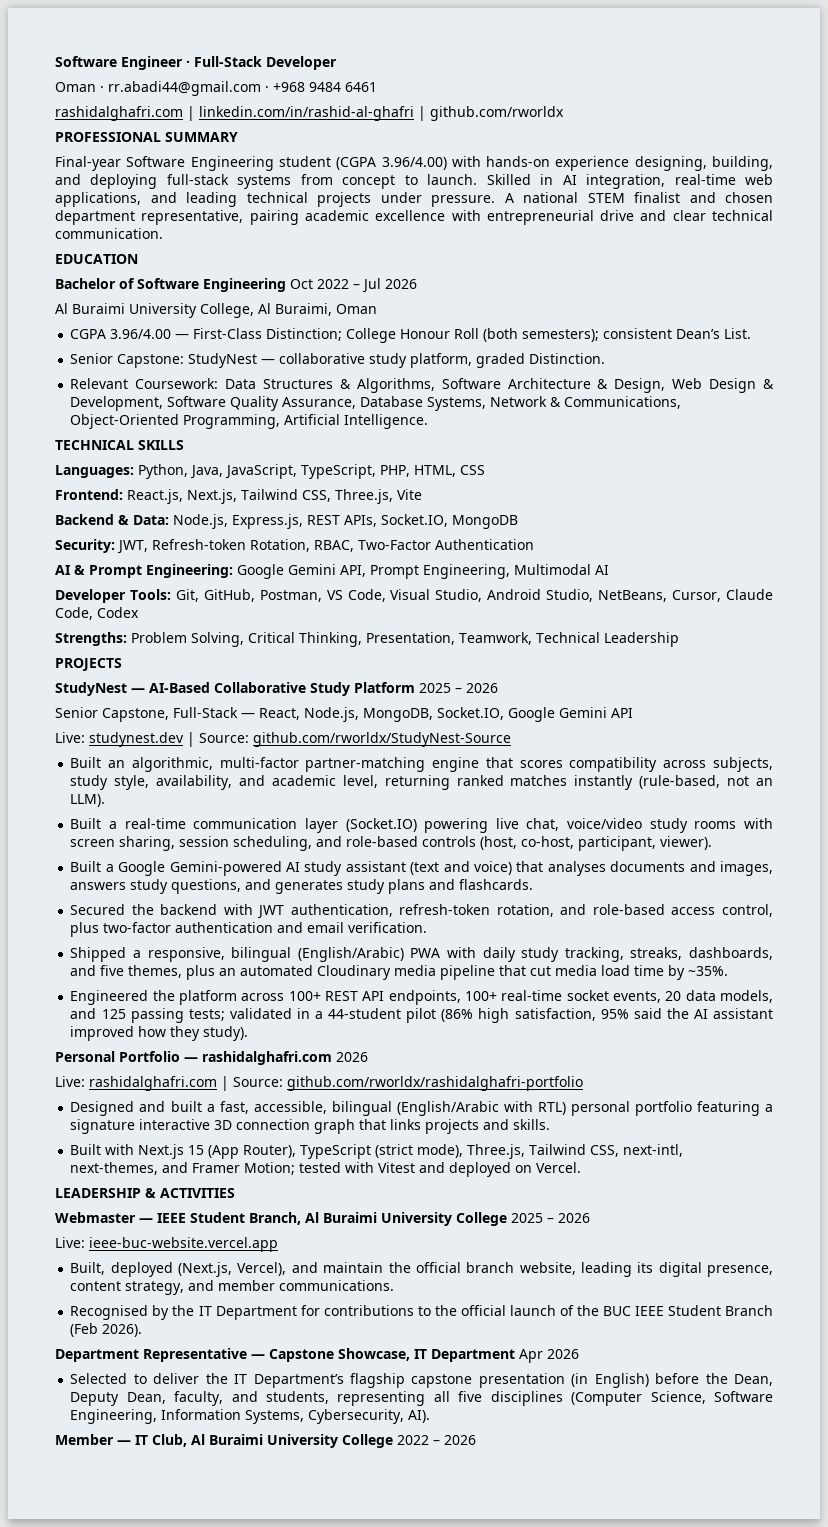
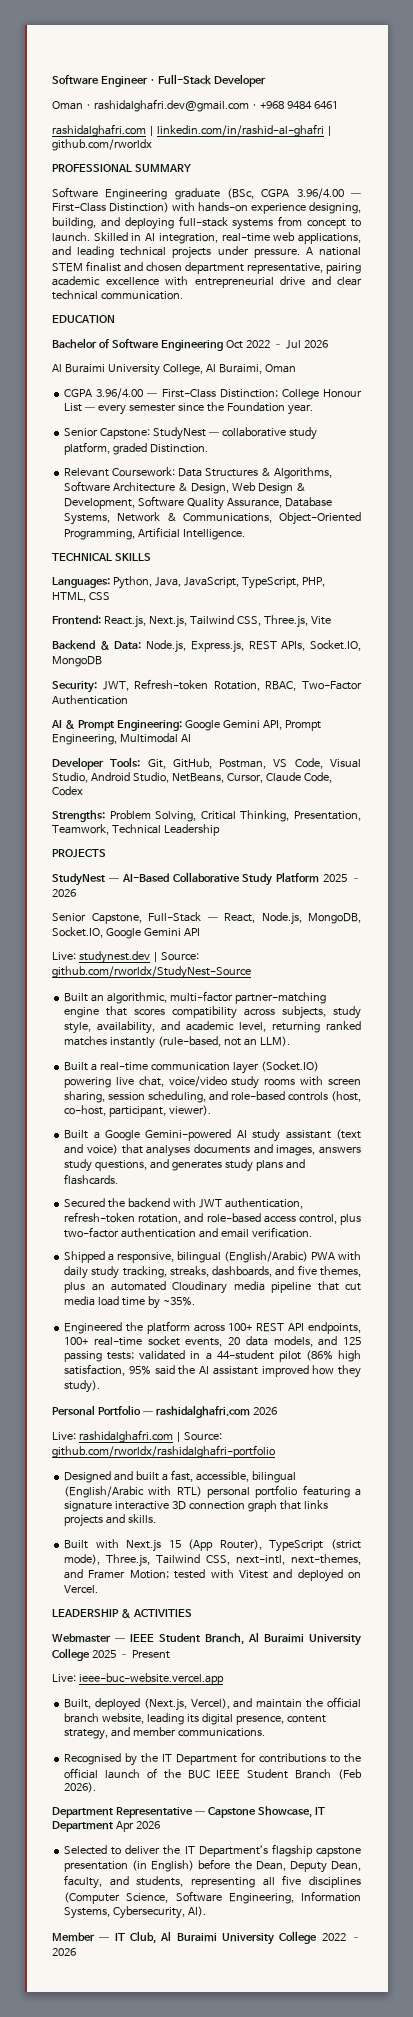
- Oman · rr.abadi44@gmail.com · +968 9484 6461
+ Oman · rashidalghafri.dev@gmail.com · +968 9484 6461
- Final-year Software Engineering student (CGPA 3.96/4.00) with hands-on experience designing, building, and deploying full-stack systems from concept to launch.
+ Software Engineering graduate (BSc, CGPA 3.96/4.00 — First-Class Distinction) with hands-on experience designing, building, and deploying full-stack systems from concept to launch.
- CGPA 3.96/4.00 — First-Class Distinction; College Honour Roll (both semesters); consistent Dean’s List.
+ CGPA 3.96/4.00 — First-Class Distinction; College Honour List — every semester since the Foundation year.
- Webmaster — IEEE Student Branch, Al Buraimi University College 2025 – 2026
+ Webmaster — IEEE Student Branch, Al Buraimi University College 2025 – Present

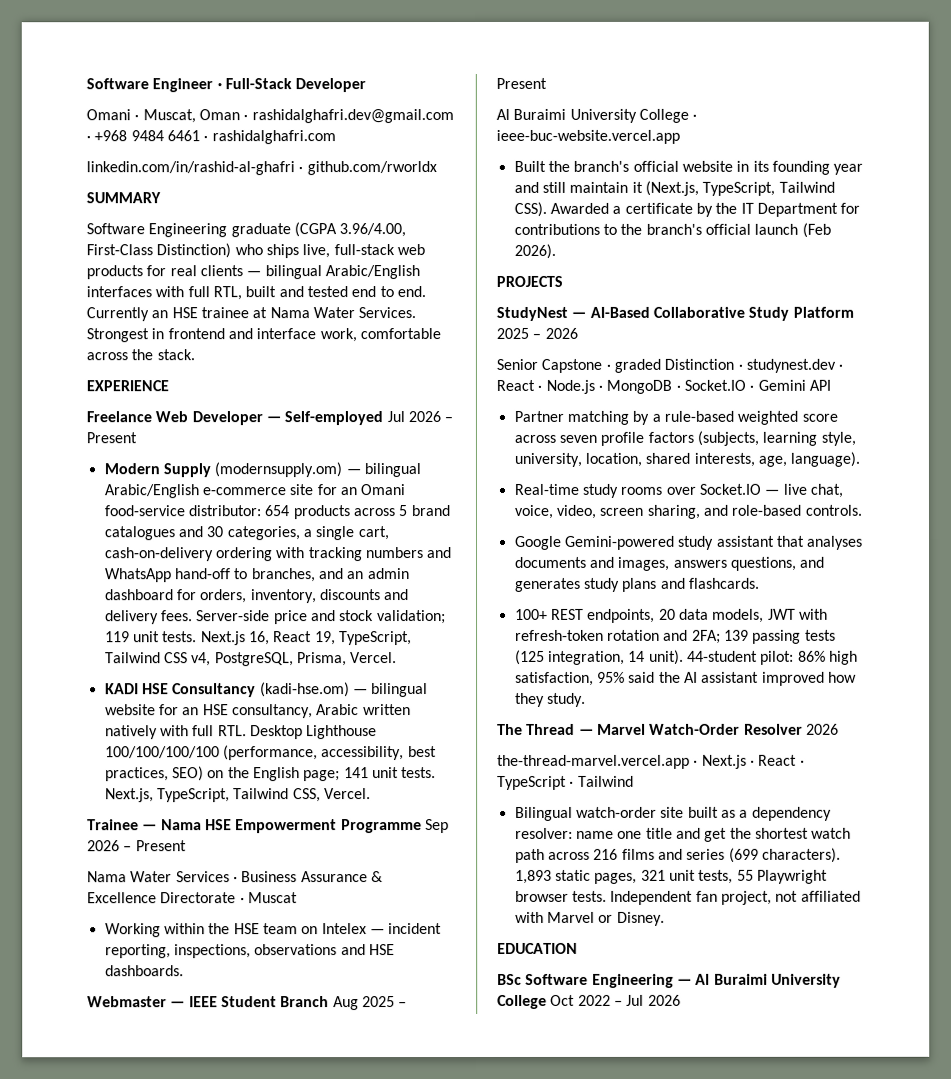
- Oman · rashidalghafri.dev@gmail.com · +968 9484 6461
- rashidalghafri.com | linkedin.com/in/rashid-al-ghafri | github.com/rworldx
+ Omani · Muscat, Oman · rashidalghafri.dev@gmail.com · +968 9484 6461 · rashidalghafri.com
+ linkedin.com/in/rashid-al-ghafri · github.com/rworldx
- PROFESSIONAL SUMMARY
+ SUMMARY
- Software Engineering graduate (BSc, CGPA 3.96/4.00 — First-Class Distinction) with hands-on experience designing, building, and deploying full-stack systems from concept to launch. Skilled in AI integration, real-time web applications, and leading technical projects under pressure. A national STEM finalist and chosen department representative, pairing academic excellence with entrepreneurial drive and clear technical communication.
- EDUCATION
- Bachelor of Software Engineering Oct 2022 – Jul 2026
- Al Buraimi University College, Al Buraimi, Oman
- CGPA 3.96/4.00 — First-Class Distinction; College Honour List — every semester since the Foundation year.
- Senior Capstone: StudyNest — collaborative study platform, graded Distinction.
- Relevant Coursework: Data Structures & Algorithms, Software Architecture & Design, Web Design & Development, Software Quality Assurance, Database Systems, Network & Communications, Object-Oriented Programming, Artificial Intelligence.
- TECHNICAL SKILLS
- Languages: Python, Java, JavaScript, TypeScript, PHP, HTML, CSS
- Frontend: React.js, Next.js, Tailwind CSS, Three.js, Vite
- Backend & Data: Node.js, Express.js, REST APIs, Socket.IO, MongoDB
- Security: JWT, Refresh-token Rotation, RBAC, Two-Factor Authentication
- AI & Prompt Engineering: Google Gemini API, Prompt Engineering, Multimodal AI
- Developer Tools: Git, GitHub, Postman, VS Code, Visual Studio, Android Studio, NetBeans, Cursor, Claude Code, Codex
- Strengths: Problem Solving, Critical Thinking, Presentation, Teamwork, Technical Leadership
+ Software Engineering graduate (CGPA 3.96/4.00, First-Class Distinction) who ships live, full-stack web products for real clients — bilingual Arabic/English interfaces with full RTL, built and tested end to end. Currently an HSE trainee at Nama Water Services. Strongest in frontend and interface work, comfortable across the stack.
+ EXPERIENCE
+ Freelance Web Developer — Self-employed Jul 2026 – Present
+ Modern Supply (modernsupply.om) — bilingual Arabic/English e-commerce site for an Omani food-service distributor: 654 products across 5 brand catalogues and 30 categories, a single cart, cash-on-delivery ordering with tracking numbers and WhatsApp hand-off to branches, and an admin dashboard for orders, inventory, discounts and delivery fees. Server-side price and stock validation; 119 unit tests. Next.js 16, React 19, TypeScript, Tailwind CSS v4, PostgreSQL, Prisma, Vercel.
+ KADI HSE Consultancy (kadi-hse.om) — bilingual website for an HSE consultancy, Arabic written natively with full RTL. Desktop Lighthouse 100/100/100/100 (performance, accessibility, best practices, SEO) on the English page; 141 unit tests. Next.js, TypeScript, Tailwind CSS, Vercel.
+ Trainee — Nama HSE Empowerment Programme Sep 2026 – Present
+ Nama Water Services · Business Assurance & Excellence Directorate · Muscat
+ Working within the HSE team on Intelex — incident reporting, inspections, observations and HSE dashboards.
+ Webmaster — IEEE Student Branch Aug 2025 – Present
+ Al Buraimi University College · ieee-buc-website.vercel.app
+ Built the branch's official website in its founding year and still maintain it (Next.js, TypeScript, Tailwind CSS). Awarded a certificate by the IT Department for contributions to the branch's official launch (Feb 2026).
- Senior Capstone, Full-Stack — React, Node.js, MongoDB, Socket.IO, Google Gemini API
- Live: studynest.dev | Source: github.com/rworldx/StudyNest-Source
- Built an algorithmic, multi-factor partner-matching engine that scores compatibility across subjects, study style, availability, and academic level, returning ranked matches instantly (rule-based, not an LLM).
- Built a real-time communication layer (Socket.IO) powering live chat, voice/video study rooms with screen sharing, session scheduling, and role-based controls (host, co-host, participant, viewer).
- Built a Google Gemini-powered AI study assistant (text and voice) that analyses documents and images, answers study questions, and generates study plans and flashcards.
+ Senior Capstone · graded Distinction · studynest.dev · React · Node.js · MongoDB · Socket.IO · Gemini API
+ Partner matching by a rule-based weighted score across seven profile factors (subjects, learning style, university, location, shared interests, age, language).
+ Real-time study rooms over Socket.IO — live chat, voice, video, screen sharing, and role-based controls.
+ Google Gemini-powered study assistant that analyses documents and images, answers questions, and generates study plans and flashcards.
- Secured the backend with JWT authentication, refresh-token rotation, and role-based access control, plus two-factor authentication and email verification.
- Shipped a responsive, bilingual (English/Arabic) PWA with daily study tracking, streaks, dashboards, and five themes, plus an automated Cloudinary media pipeline that cut media load time by ~35%.
- Engineered the platform across 100+ REST API endpoints, 100+ real-time socket events, 20 data models, and 125 passing tests; validated in a 44-student pilot (86% high satisfaction, 95% said the AI assistant improved how they study).
- Personal Portfolio — rashidalghafri.com 2026
- Live: rashidalghafri.com | Source: github.com/rworldx/rashidalghafri-portfolio
- Designed and built a fast, accessible, bilingual (English/Arabic with RTL) personal portfolio featuring a signature interactive 3D connection graph that links projects and skills.
- Built with Next.js 15 (App Router), TypeScript (strict mode), Three.js, Tailwind CSS, next-intl, next-themes, and Framer Motion; tested with Vitest and deployed on Vercel.
- LEADERSHIP & ACTIVITIES
- Webmaster — IEEE Student Branch, Al Buraimi University College 2025 – Present
- Live: ieee-buc-website.vercel.app
- Built, deployed (Next.js, Vercel), and maintain the official branch website, leading its digital presence, content strategy, and member communications.
- Recognised by the IT Department for contributions to the official launch of the BUC IEEE Student Branch (Feb 2026).
- Department Representative — Capstone Showcase, IT Department Apr 2026
- Selected to deliver the IT Department’s flagship capstone presentation (in English) before the Dean, Deputy Dean, faculty, and students, representing all five disciplines (Computer Science, Software Engineering, Information Systems, Cybersecurity, AI).
- Member — IT Club, Al Buraimi University College 2022 – 2026
+ 100+ REST endpoints, 20 data models, JWT with refresh-token rotation and 2FA; 139 passing tests (125 integration, 14 unit). 44-student pilot: 86% high satisfaction, 95% said the AI assistant improved how they study.
+ The Thread — Marvel Watch-Order Resolver 2026
+ the-thread-marvel.vercel.app · Next.js · React · TypeScript · Tailwind
+ Bilingual watch-order site built as a dependency resolver: name one title and get the shortest watch path across 216 films and series (699 characters). 1,893 static pages, 321 unit tests, 55 Playwright browser tests. Independent fan project, not affiliated with Marvel or Disney.
+ EDUCATION
+ BSc Software Engineering — Al Buraimi University College Oct 2022 – Jul 2026

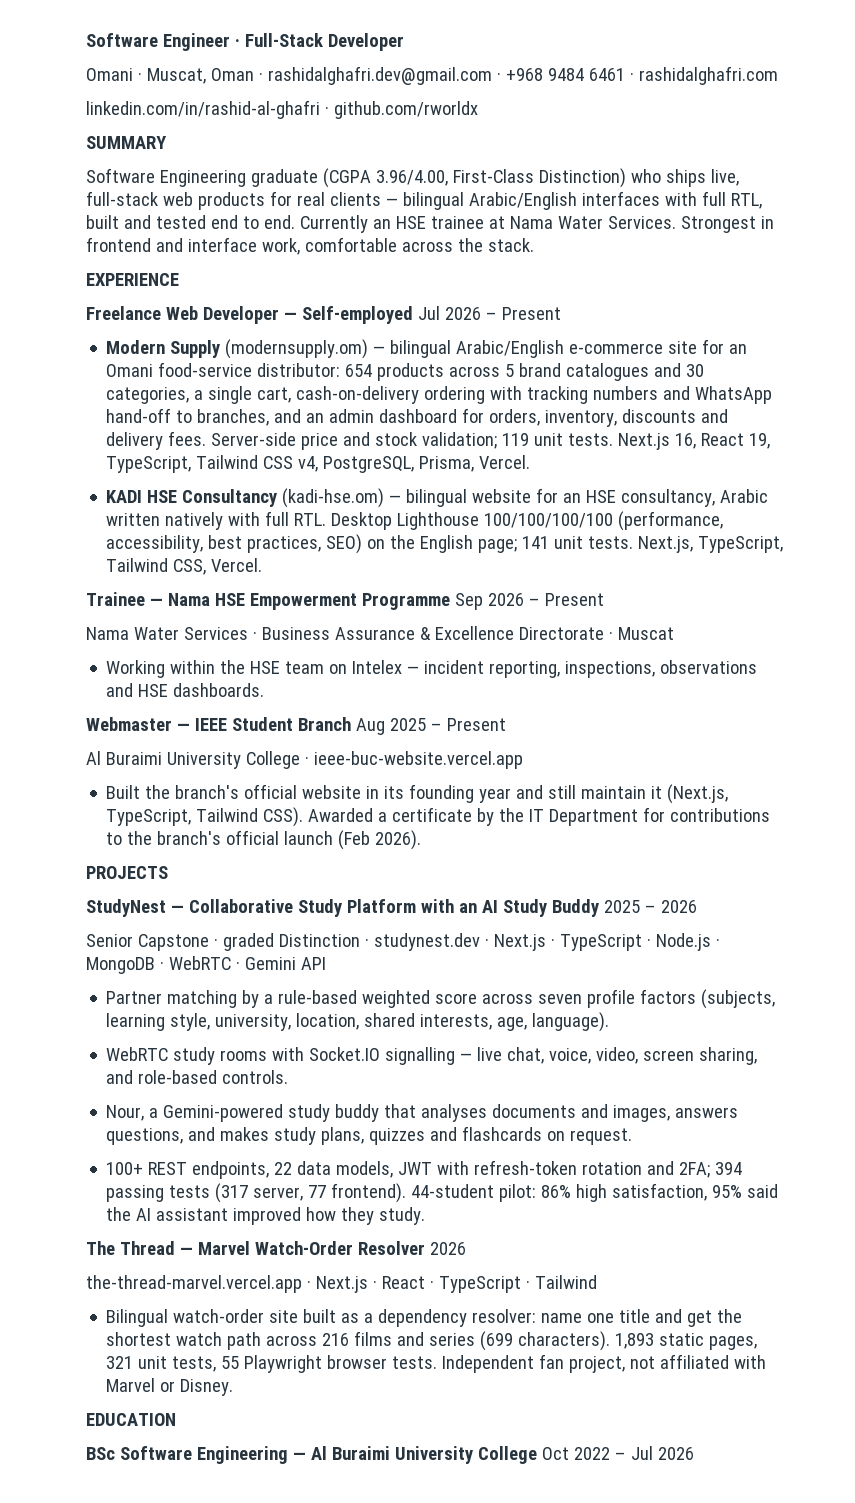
- StudyNest — AI-Based Collaborative Study Platform 2025 – 2026
+ StudyNest — Collaborative Study Platform with an AI Study Buddy 2025 – 2026
- Senior Capstone · graded Distinction · studynest.dev · React · Node.js · MongoDB · Socket.IO · Gemini API
+ Senior Capstone · graded Distinction · studynest.dev · Next.js · TypeScript · Node.js · MongoDB · WebRTC · Gemini API
- Real-time study rooms over Socket.IO — live chat, voice, video, screen sharing, and role-based controls.
+ WebRTC study rooms with Socket.IO signalling — live chat, voice, video, screen sharing, and role-based controls.
- Google Gemini-powered study assistant that analyses documents and images, answers questions, and generates study plans and flashcards.
+ Nour, a Gemini-powered study buddy that analyses documents and images, answers questions, and makes study plans, quizzes and flashcards on request.
- 100+ REST endpoints, 20 data models, JWT with refresh-token rotation and 2FA; 139 passing tests (125 integration, 14 unit).
+ 100+ REST endpoints, 22 data models, JWT with refresh-token rotation and 2FA; 394 passing tests (317 server, 77 frontend).

